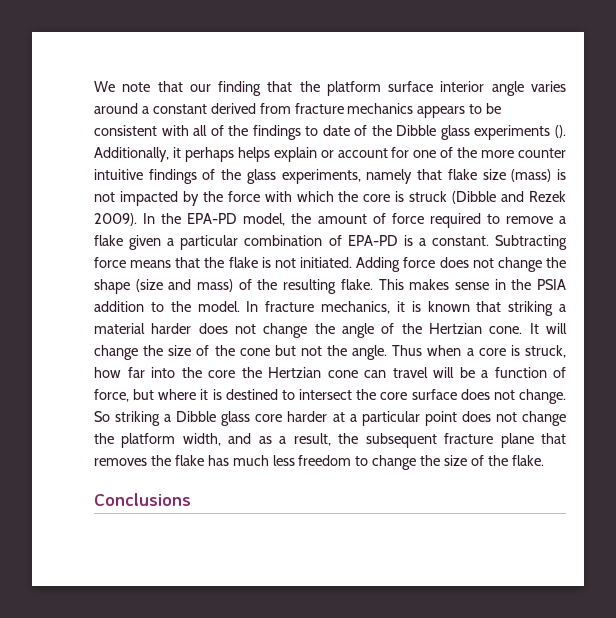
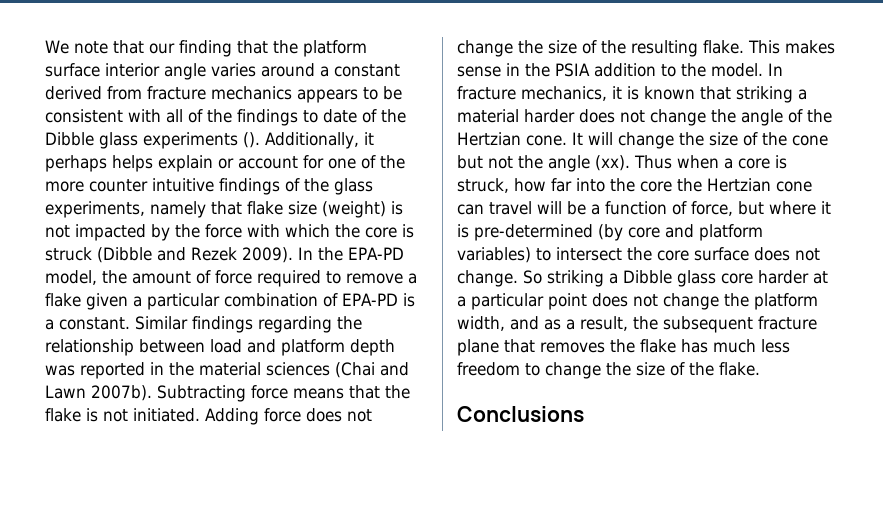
- Additionally, it perhaps helps explain or account for one of the more counter intuitive findings of the glass experiments, namely that flake size (mass) is not impacted by the force with which the core is struck (Dibble and Rezek 2009).
+ Additionally, it perhaps helps explain or account for one of the more counter intuitive findings of the glass experiments, namely that flake size (weight) is not impacted by the force with which the core is struck (Dibble and Rezek 2009).
+ Similar findings regarding the relationship between load and platform depth was reported in the material sciences (Chai and Lawn 2007b).
- Adding force does not change the shape (size and mass) of the resulting flake.
+ Adding force does not change the size of the resulting flake.
- It will change the size of the cone but not the angle.
+ It will change the size of the cone but not the angle (xx).
- Thus when a core is struck, how far into the core the Hertzian cone can travel will be a function of force, but where it is destined to intersect the core surface does not change.
+ Thus when a core is struck, how far into the core the Hertzian cone can travel will be a function of force, but where it is pre-determined (by core and platform variables) to intersect the core surface does not change.

